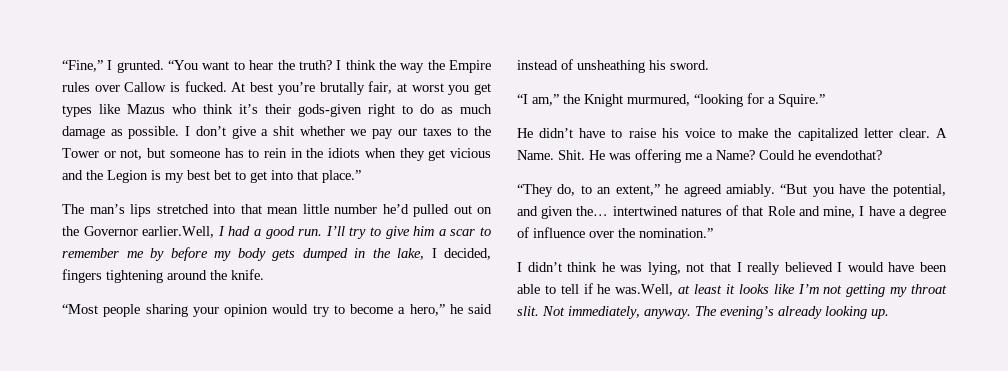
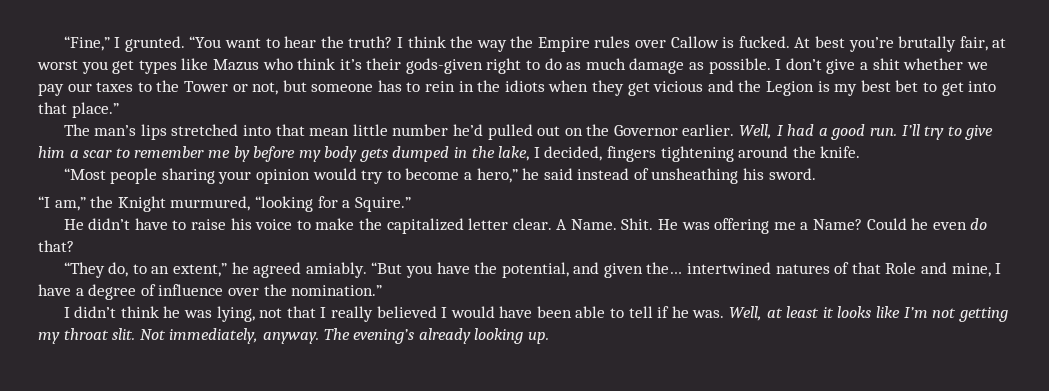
- The man’s lips stretched into that mean little number he’d pulled out on the Governor earlier.Well, I had a good run.
+ The man’s lips stretched into that mean little number he’d pulled out on the Governor earlier. Well, I had a good run.
- Could he evendothat?
+ Could he even do that?
- I didn’t think he was lying, not that I really believed I would have been able to tell if he was.Well, at least it looks like I’m not getting my throat slit.
+ I didn’t think he was lying, not that I really believed I would have been able to tell if he was. Well, at least it looks like I’m not getting my throat slit.

